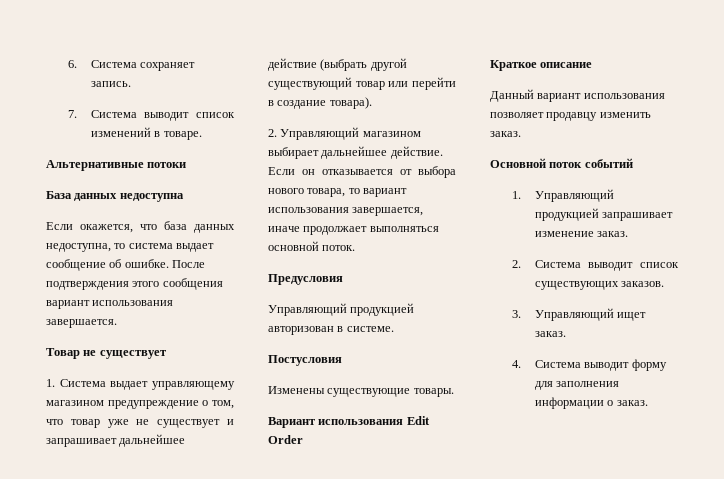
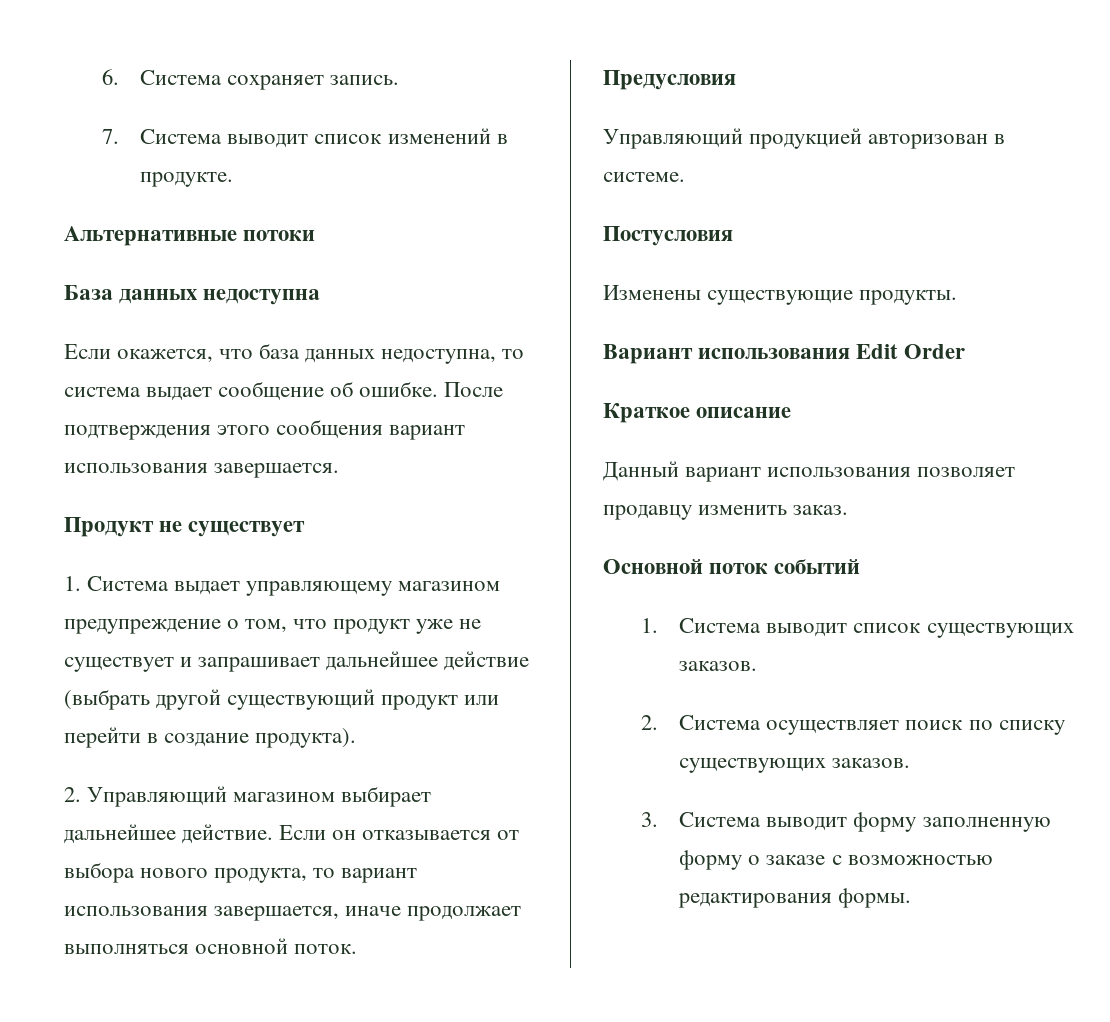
- 7. Система выводит список изменений в товаре.
+ 7. Система выводит список изменений в продукте.
- Товар не существует
+ Продукт не существует
- 1. Система выдает управляющему магазином предупреждение о том, что товар уже не существует и запрашивает дальнейшее действие (выбрать другой существующий товар или перейти в создание товара).
+ 1. Система выдает управляющему магазином предупреждение о том, что продукт уже не существует и запрашивает дальнейшее действие (выбрать другой существующий продукт или перейти в создание продукта).
- Если он отказывается от выбора нового товара, то вариант использования завершается, иначе продолжает выполняться основной поток.
+ Если он отказывается от выбора нового продукта, то вариант использования завершается, иначе продолжает выполняться основной поток.
- Изменены существующие товары.
+ Изменены существующие продукты.
- 1. Управляющий продукцией запрашивает изменение заказ.
- 2. Система выводит список существующих заказов.
+ 1. Система выводит список существующих заказов.
- 3. Управляющий ищет заказ.
- 4. Система выводит форму для заполнения информации о заказ.
+ 2. Система осуществляет поиск по списку существующих заказов.
+ 3. Система выводит форму заполненную форму о заказе с возможностью редактирования формы.

